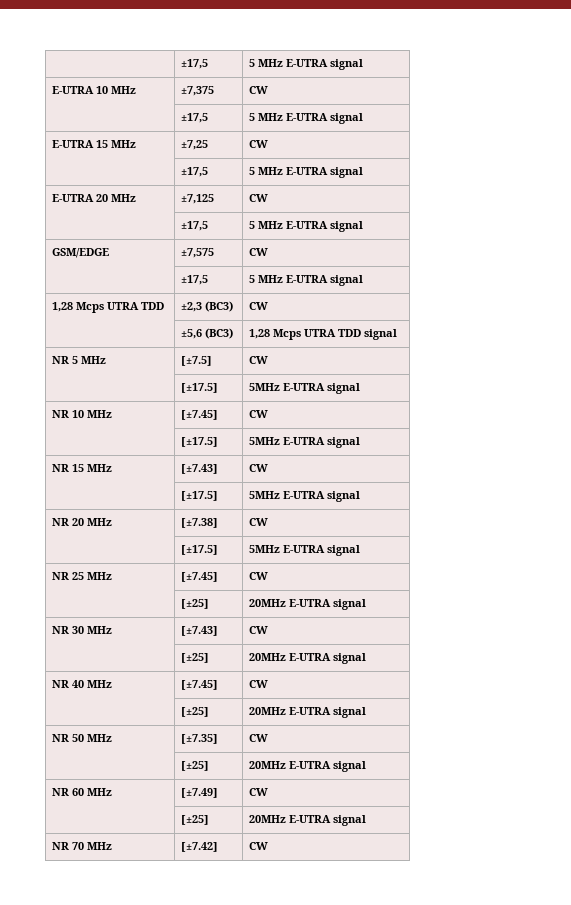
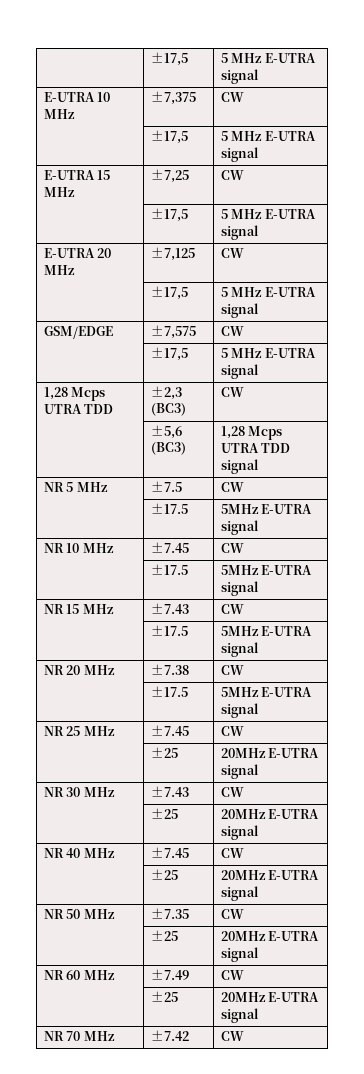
- NR 5 MHz | [±7.5] | CW
- | [±17.5] | 5MHz E-UTRA signal
+ NR 5 MHz | ±7.5 | CW
+ | ±17.5 | 5MHz E-UTRA signal
- NR 10 MHz | [±7.45] | CW
- | [±17.5] | 5MHz E-UTRA signal
+ NR 10 MHz | ±7.45 | CW
+ | ±17.5 | 5MHz E-UTRA signal
- NR 15 MHz | [±7.43] | CW
- | [±17.5] | 5MHz E-UTRA signal
+ NR 15 MHz | ±7.43 | CW
+ | ±17.5 | 5MHz E-UTRA signal
- NR 20 MHz | [±7.38] | CW
- | [±17.5] | 5MHz E-UTRA signal
+ NR 20 MHz | ±7.38 | CW
+ | ±17.5 | 5MHz E-UTRA signal
- NR 25 MHz | [±7.45] | CW
- | [±25] | 20MHz E-UTRA signal
+ NR 25 MHz | ±7.45 | CW
+ | ±25 | 20MHz E-UTRA signal
- NR 30 MHz | [±7.43] | CW
- | [±25] | 20MHz E-UTRA signal
+ NR 30 MHz | ±7.43 | CW
+ | ±25 | 20MHz E-UTRA signal
- NR 40 MHz | [±7.45] | CW
- | [±25] | 20MHz E-UTRA signal
+ NR 40 MHz | ±7.45 | CW
+ | ±25 | 20MHz E-UTRA signal
- NR 50 MHz | [±7.35] | CW
- | [±25] | 20MHz E-UTRA signal
+ NR 50 MHz | ±7.35 | CW
+ | ±25 | 20MHz E-UTRA signal
- NR 60 MHz | [±7.49] | CW
- | [±25] | 20MHz E-UTRA signal
+ NR 60 MHz | ±7.49 | CW
+ | ±25 | 20MHz E-UTRA signal
- NR 70 MHz | [±7.42] | CW
+ NR 70 MHz | ±7.42 | CW

